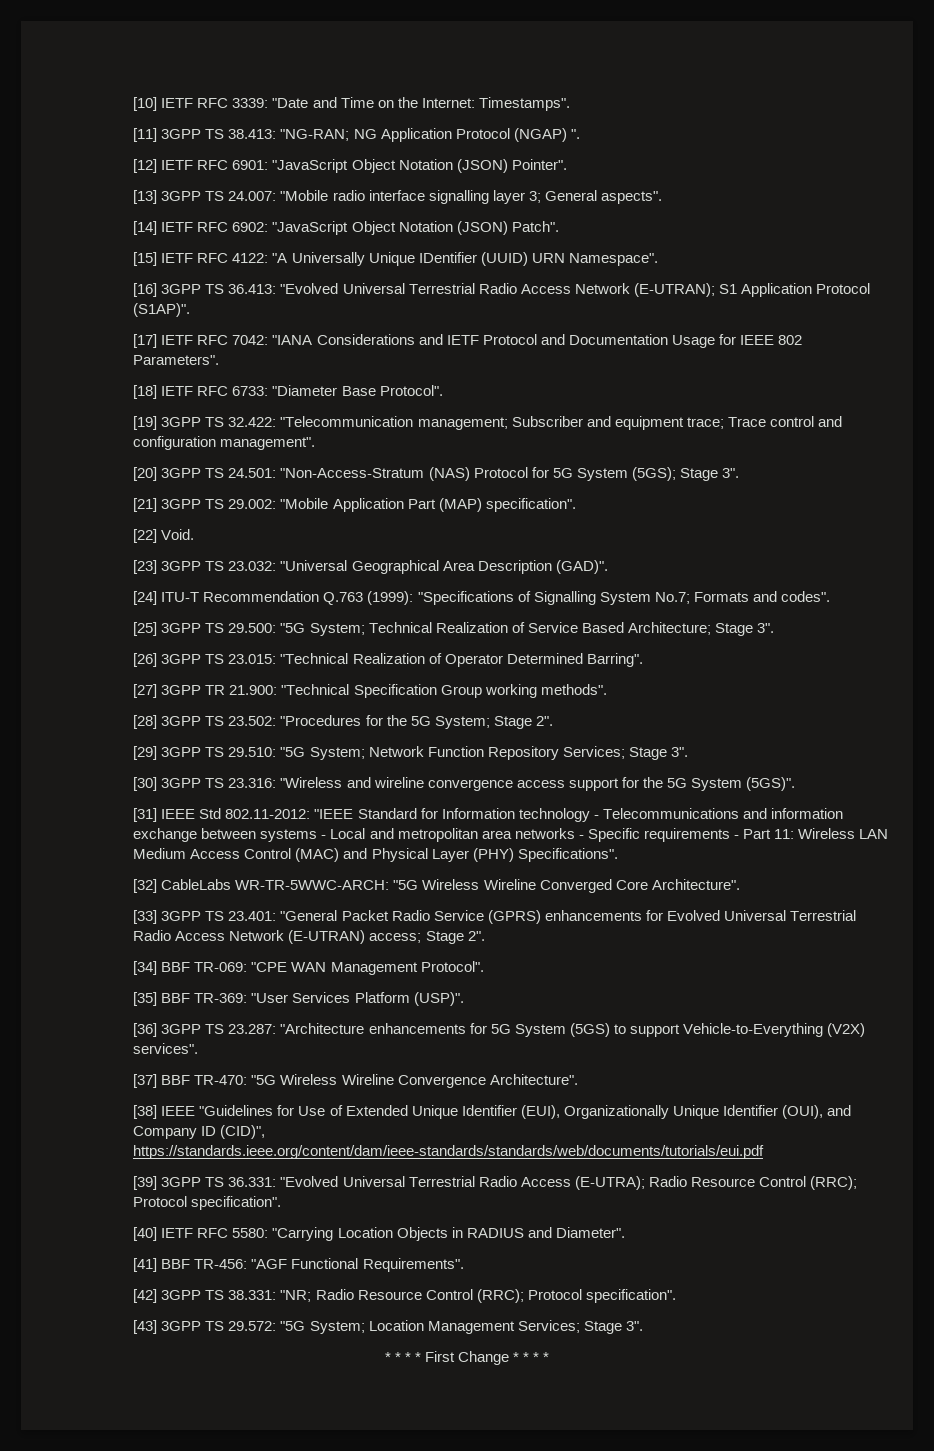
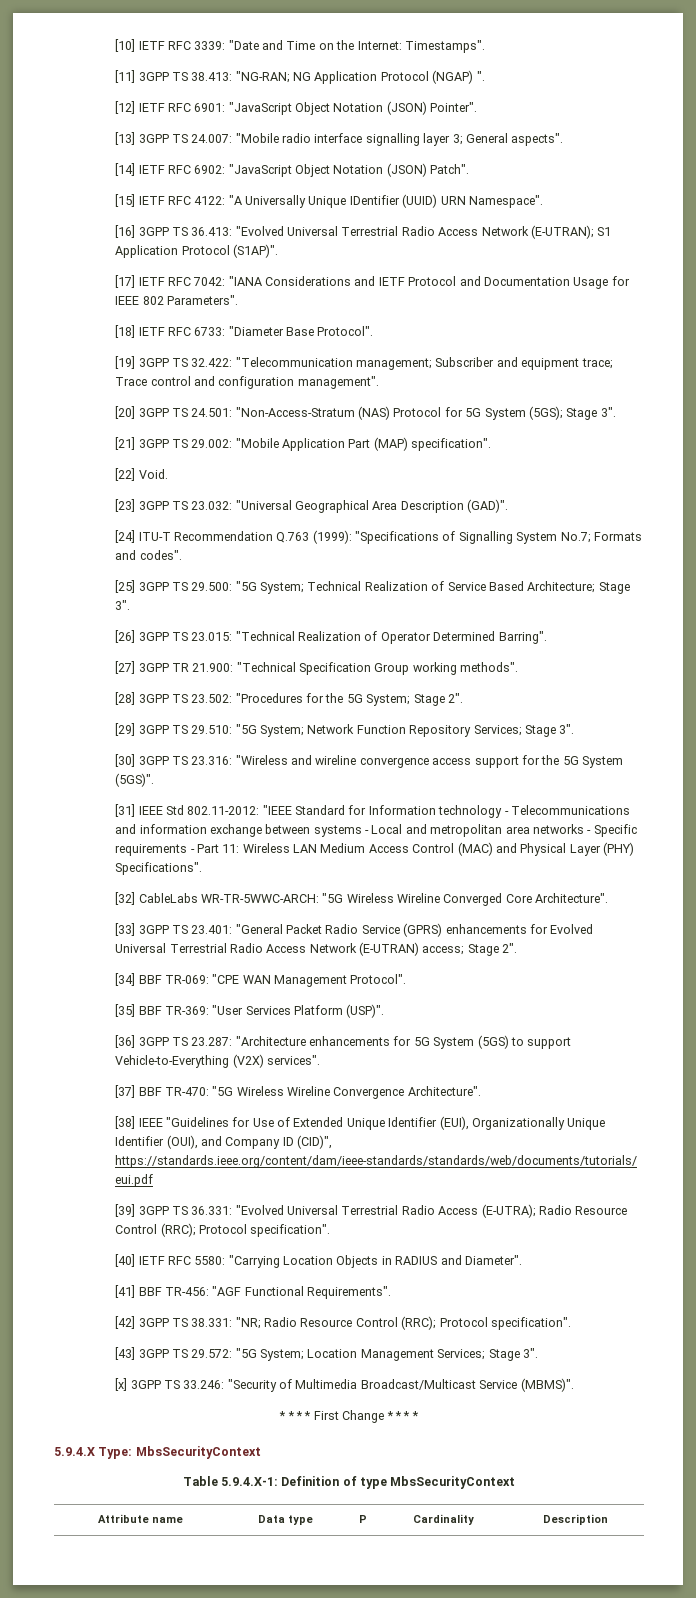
+ [x] 3GPP TS 33.246: "Security of Multimedia Broadcast/Multicast Service (MBMS)".
+ 5.9.4.X Type: MbsSecurityContext
+ Table 5.9.4.X-1: Definition of type MbsSecurityContext
+ Attribute name | Data type | P | Cardinality | Description

